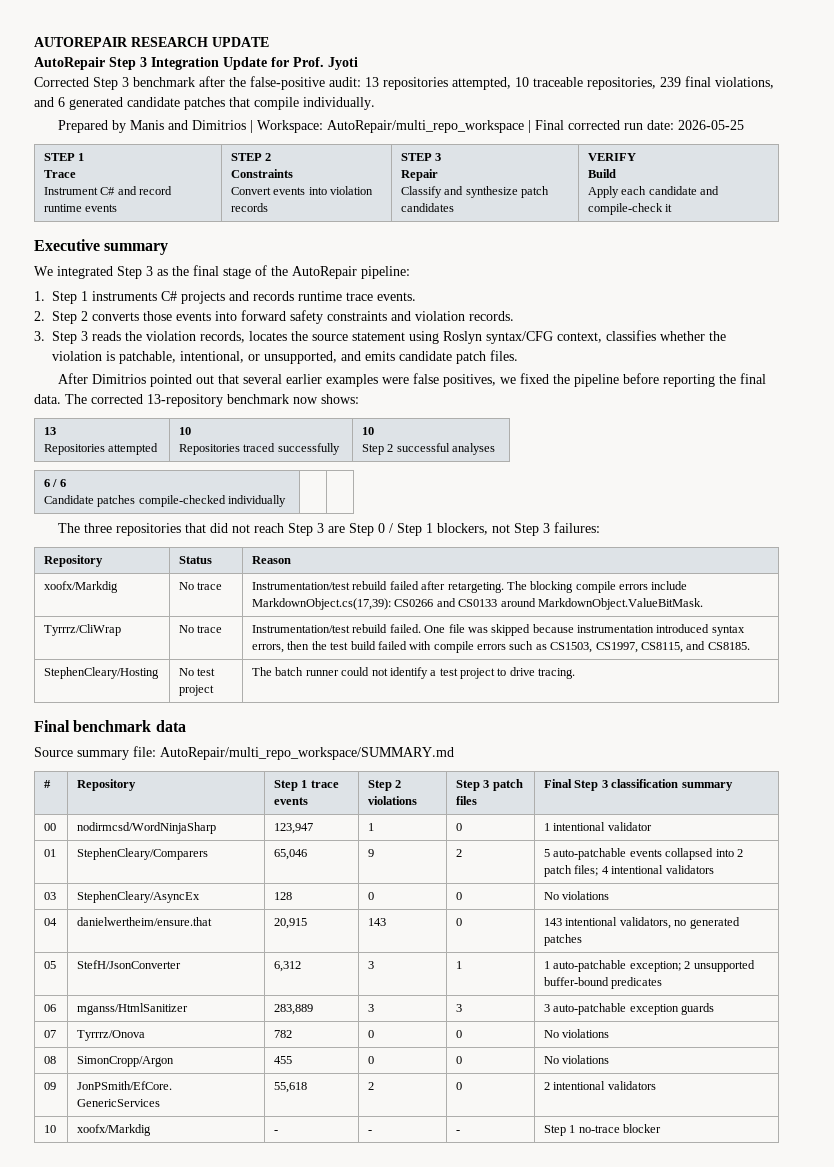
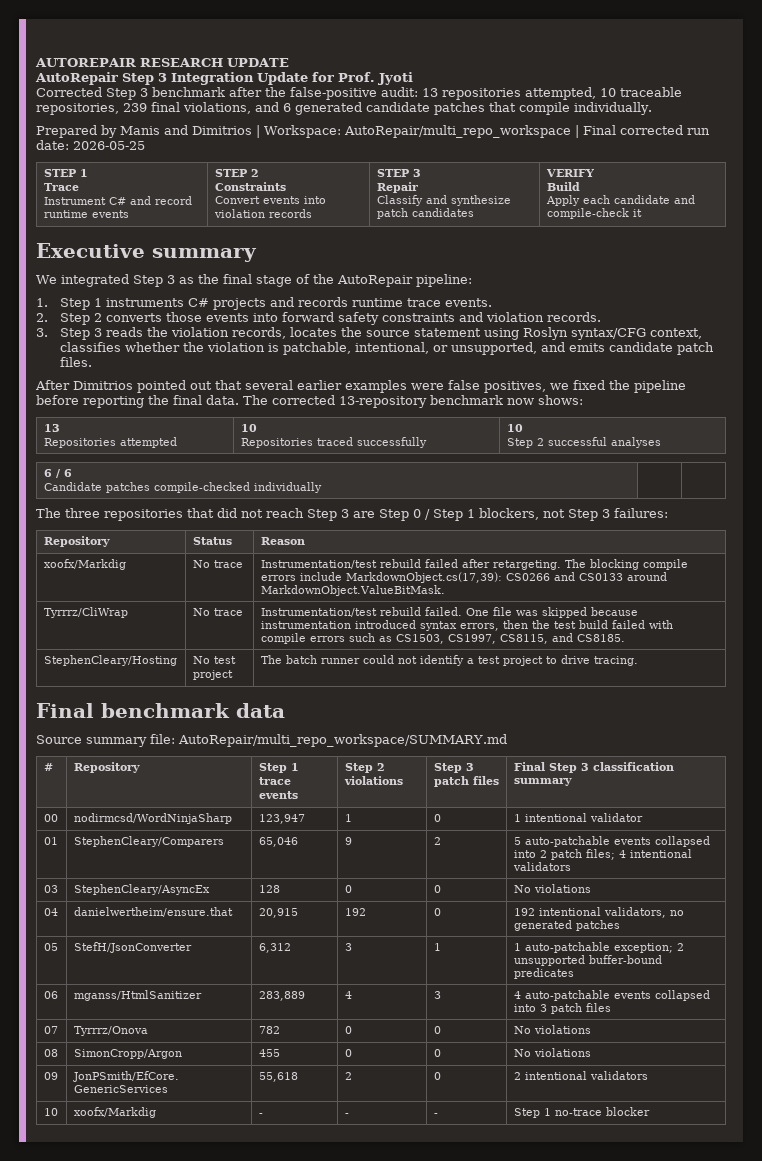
- 04 | danielwertheim/ensure.that | 20,915 | 143 | 0 | 143 intentional validators, no generated patches
+ 04 | danielwertheim/ensure.that | 20,915 | 192 | 0 | 192 intentional validators, no generated patches
- 06 | mganss/HtmlSanitizer | 283,889 | 3 | 3 | 3 auto-patchable exception guards
+ 06 | mganss/HtmlSanitizer | 283,889 | 4 | 3 | 4 auto-patchable events collapsed into 3 patch files

